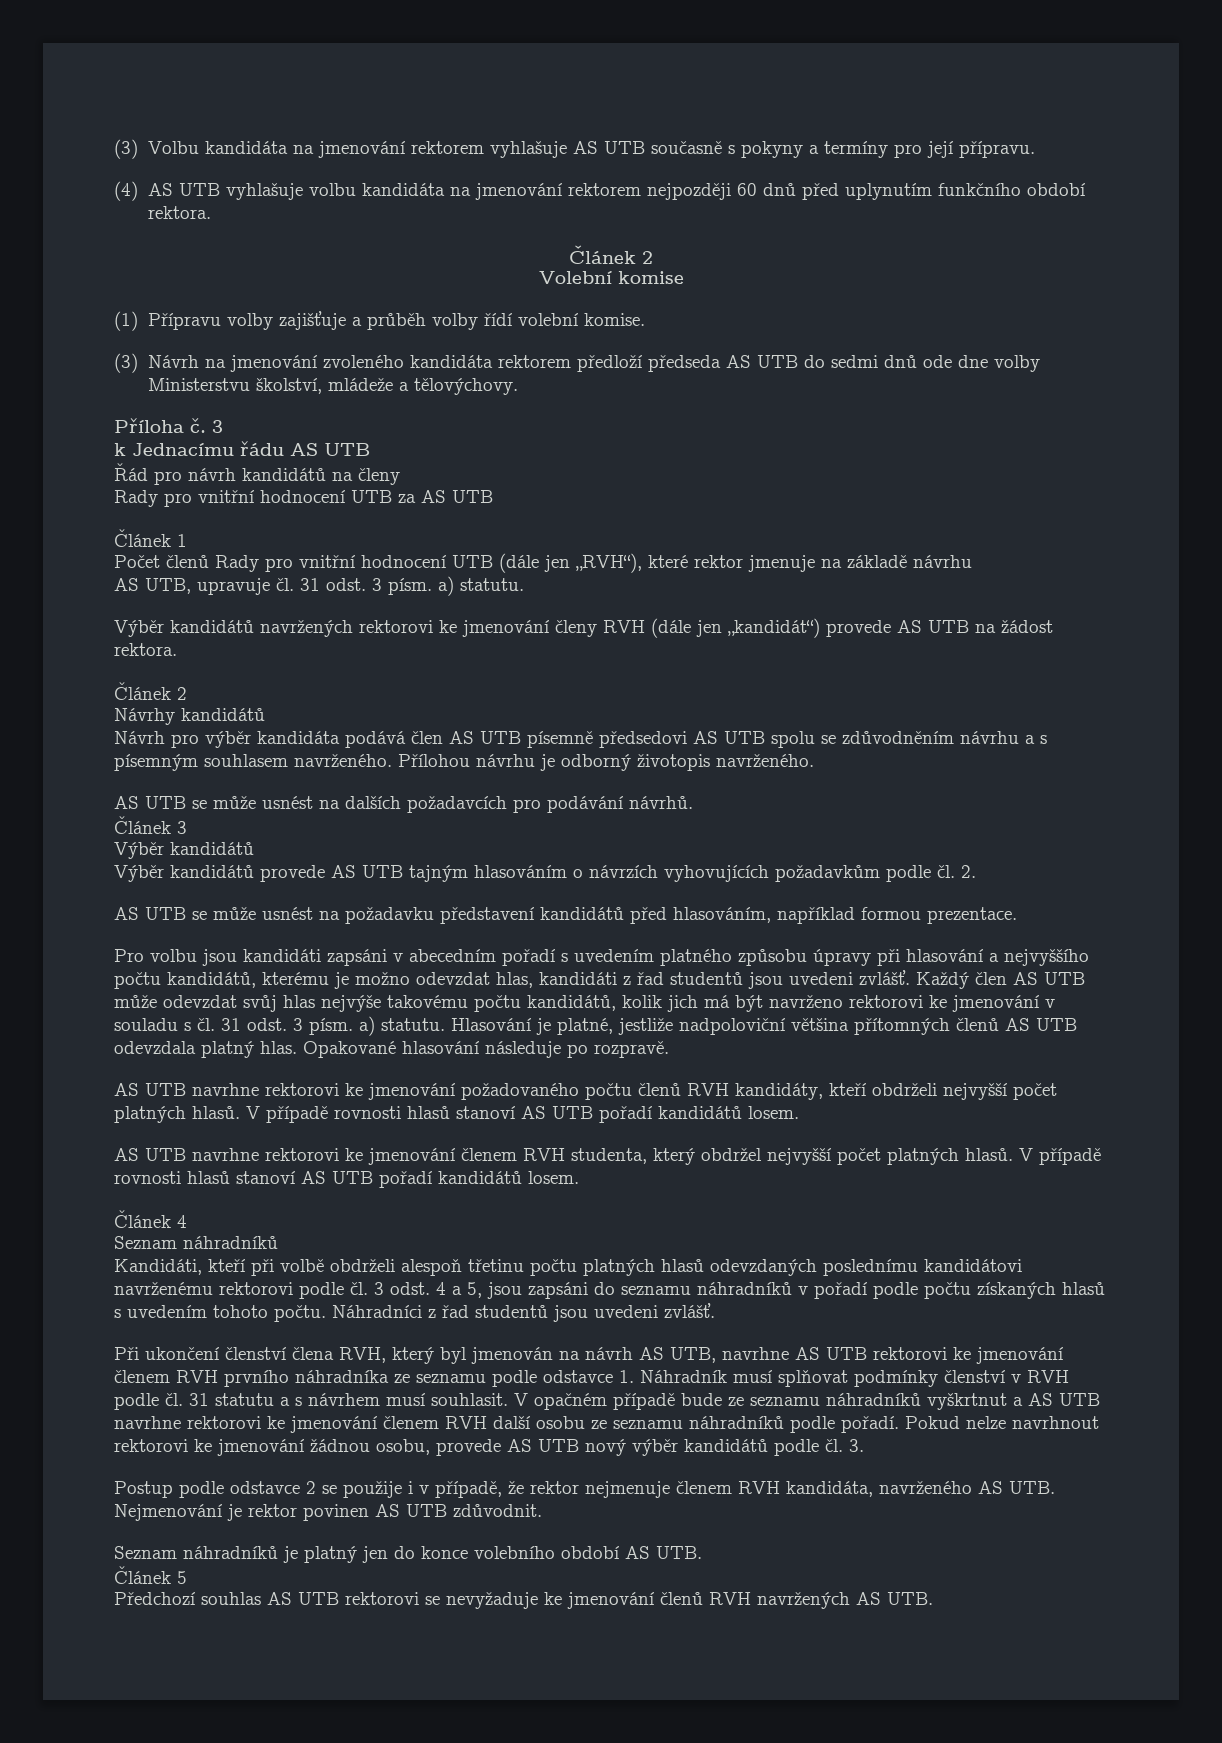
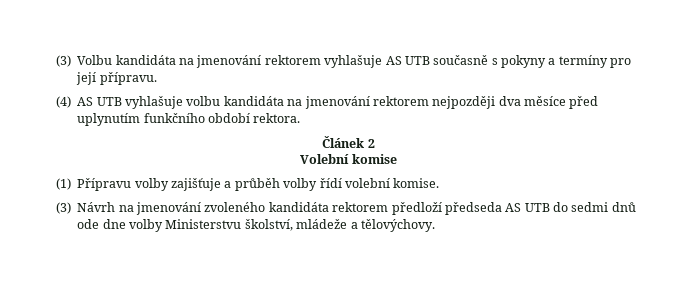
- (4) AS UTB vyhlašuje volbu kandidáta na jmenování rektorem nejpozději 60 dnů před uplynutím funkčního období rektora.
+ (4) AS UTB vyhlašuje volbu kandidáta na jmenování rektorem nejpozději dva měsíce před uplynutím funkčního období rektora.
- Příloha č. 3
- k Jednacímu řádu AS UTB
- Řád pro návrh kandidátů na členy
- Rady pro vnitřní hodnocení UTB za AS UTB
- Článek 1
- Počet členů Rady pro vnitřní hodnocení UTB (dále jen „RVH“), které rektor jmenuje na základě návrhu
- AS UTB, upravuje čl. 31 odst. 3 písm. a) statutu.
- Výběr kandidátů navržených rektorovi ke jmenování členy RVH (dále jen „kandidát“) provede AS UTB na žádost rektora.
- Článek 2
- Návrhy kandidátů
- Návrh pro výběr kandidáta podává člen AS UTB písemně předsedovi AS UTB spolu se zdůvodněním návrhu a s písemným souhlasem navrženého. Přílohou návrhu je odborný životopis navrženého.
- AS UTB se může usnést na dalších požadavcích pro podávání návrhů.
- Článek 3
- Výběr kandidátů
- Výběr kandidátů provede AS UTB tajným hlasováním o návrzích vyhovujících požadavkům podle čl. 2.
- AS UTB se může usnést na požadavku představení kandidátů před hlasováním, například formou prezentace.
- Pro volbu jsou kandidáti zapsáni v abecedním pořadí s uvedením platného způsobu úpravy při hlasování a nejvyššího počtu kandidátů, kterému je možno odevzdat hlas, kandidáti z řad studentů jsou uvedeni zvlášť. Každý člen AS UTB může odevzdat svůj hlas nejvýše takovému počtu kandidátů, kolik jich má být navrženo rektorovi ke jmenování v souladu s čl. 31 odst. 3 písm. a) statutu. Hlasování je platné, jestliže nadpoloviční většina přítomných členů AS UTB odevzdala platný hlas. Opakované hlasování následuje po rozpravě.
- AS UTB navrhne rektorovi ke jmenování požadovaného počtu členů RVH kandidáty, kteří obdrželi nejvyšší počet platných hlasů. V případě rovnosti hlasů stanoví AS UTB pořadí kandidátů losem.
- AS UTB navrhne rektorovi ke jmenování členem RVH studenta, který obdržel nejvyšší počet platných hlasů. V případě rovnosti hlasů stanoví AS UTB pořadí kandidátů losem.
- Článek 4
- Seznam náhradníků
- Kandidáti, kteří při volbě obdrželi alespoň třetinu počtu platných hlasů odevzdaných poslednímu kandidátovi navrženému rektorovi podle čl. 3 odst. 4 a 5, jsou zapsáni do seznamu náhradníků v pořadí podle počtu získaných hlasů s uvedením tohoto počtu. Náhradníci z řad studentů jsou uvedeni zvlášť.
- Při ukončení členství člena RVH, který byl jmenován na návrh AS UTB, navrhne AS UTB rektorovi ke jmenování členem RVH prvního náhradníka ze seznamu podle odstavce 1. Náhradník musí splňovat podmínky členství v RVH podle čl. 31 statutu a s návrhem musí souhlasit. V opačném případě bude ze seznamu náhradníků vyškrtnut a AS UTB navrhne rektorovi ke jmenování členem RVH další osobu ze seznamu náhradníků podle pořadí. Pokud nelze navrhnout rektorovi ke jmenování žádnou osobu, provede AS UTB nový výběr kandidátů podle čl. 3.
- Postup podle odstavce 2 se použije i v případě, že rektor nejmenuje členem RVH kandidáta, navrženého AS UTB. Nejmenování je rektor povinen AS UTB zdůvodnit.
- Seznam náhradníků je platný jen do konce volebního období AS UTB.
- Článek 5
- Předchozí souhlas AS UTB rektorovi se nevyžaduje ke jmenování členů RVH navržených AS UTB.

